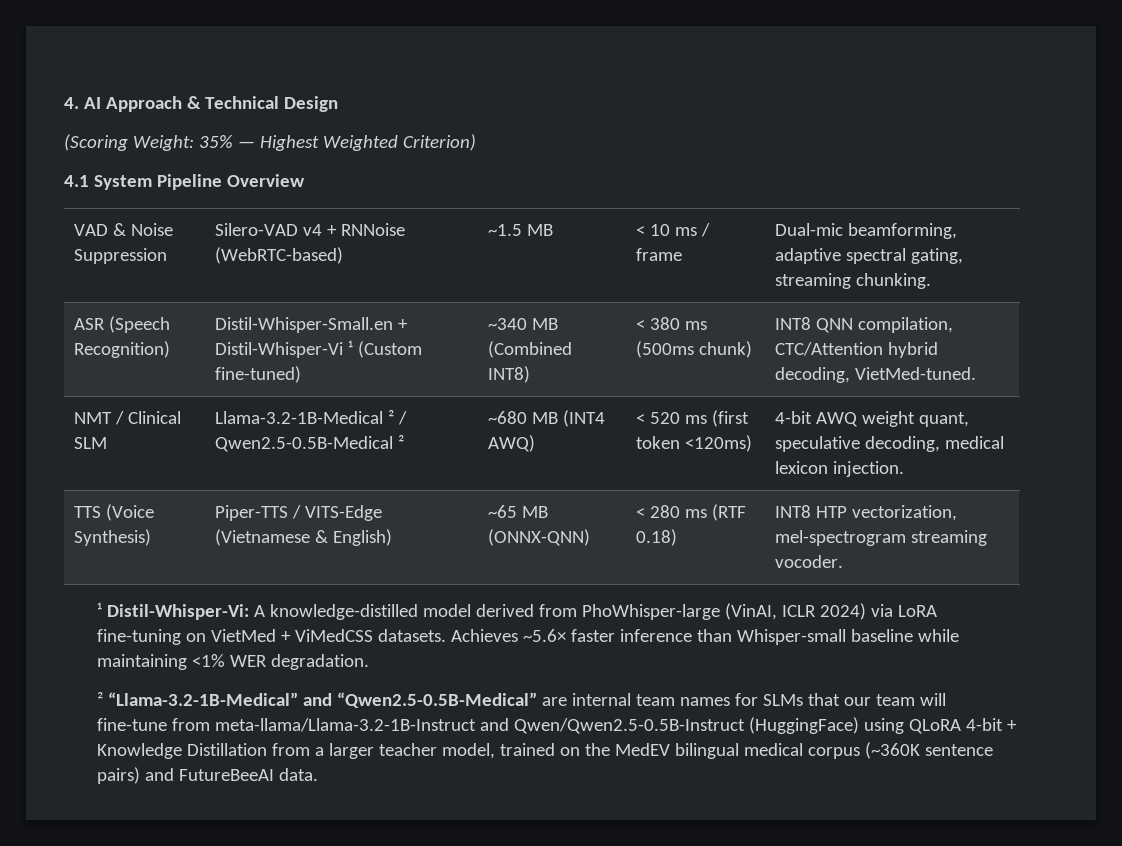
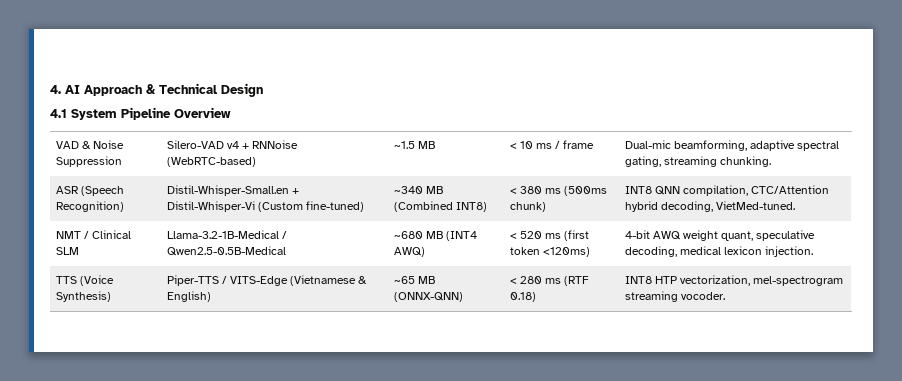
- (Scoring Weight: 35% — Highest Weighted Criterion)
- ASR (Speech Recognition) | Distil-Whisper-Small.en + Distil-Whisper-Vi ¹ (Custom fine-tuned) | ~340 MB (Combined INT8) | < 380 ms (500ms chunk) | INT8 QNN compilation, CTC/Attention hybrid decoding, VietMed-tuned.
+ ASR (Speech Recognition) | Distil-Whisper-Small.en + Distil-Whisper-Vi (Custom fine-tuned) | ~340 MB (Combined INT8) | < 380 ms (500ms chunk) | INT8 QNN compilation, CTC/Attention hybrid decoding, VietMed-tuned.
- NMT / Clinical SLM | Llama-3.2-1B-Medical ² / Qwen2.5-0.5B-Medical ² | ~680 MB (INT4 AWQ) | < 520 ms (first token <120ms) | 4-bit AWQ weight quant, speculative decoding, medical lexicon injection.
+ NMT / Clinical SLM | Llama-3.2-1B-Medical / Qwen2.5-0.5B-Medical | ~680 MB (INT4 AWQ) | < 520 ms (first token <120ms) | 4-bit AWQ weight quant, speculative decoding, medical lexicon injection.
- ¹ Distil-Whisper-Vi: A knowledge-distilled model derived from PhoWhisper-large (VinAI, ICLR 2024) via LoRA fine-tuning on VietMed + ViMedCSS datasets. Achieves ~5.6× faster inference than Whisper-small baseline while maintaining <1% WER degradation.
- ² “Llama-3.2-1B-Medical” and “Qwen2.5-0.5B-Medical” are internal team names for SLMs that our team will fine-tune from meta-llama/Llama-3.2-1B-Instruct and Qwen/Qwen2.5-0.5B-Instruct (HuggingFace) using QLoRA 4-bit + Knowledge Distillation from a larger teacher model, trained on the MedEV bilingual medical corpus (~360K sentence pairs) and FutureBeeAI data.

